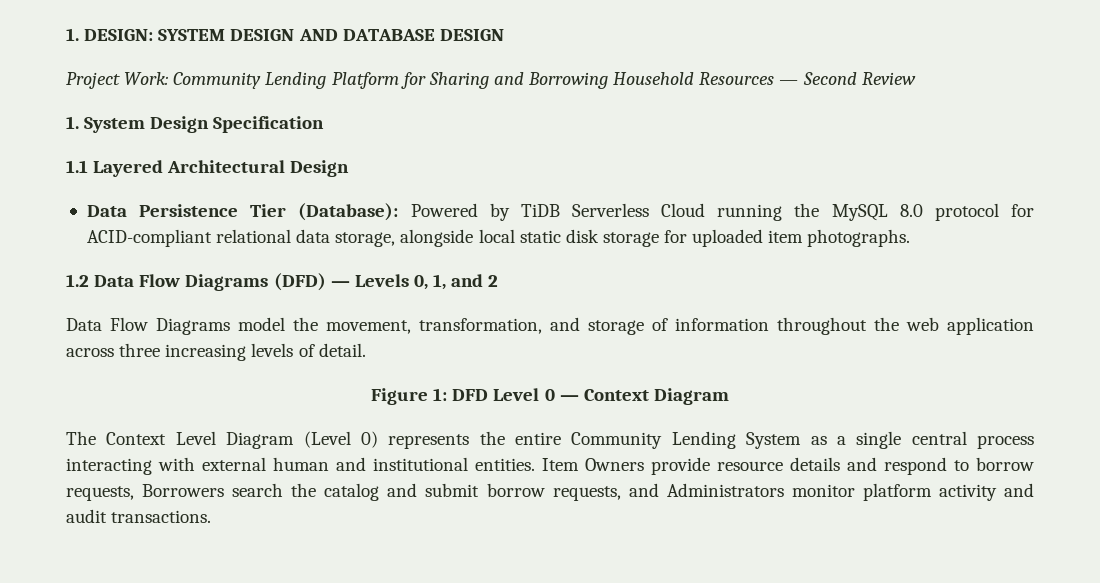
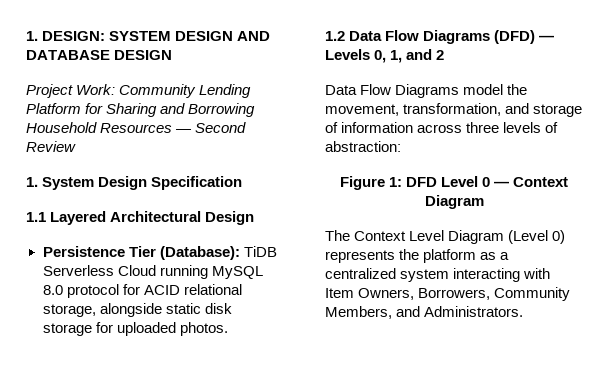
- Data Persistence Tier (Database): Powered by TiDB Serverless Cloud running the MySQL 8.0 protocol for ACID-compliant relational data storage, alongside local static disk storage for uploaded item photographs.
+ Persistence Tier (Database): TiDB Serverless Cloud running MySQL 8.0 protocol for ACID relational storage, alongside static disk storage for uploaded photos.
- Data Flow Diagrams model the movement, transformation, and storage of information throughout the web application across three increasing levels of detail.
+ Data Flow Diagrams model the movement, transformation, and storage of information across three levels of abstraction:
- The Context Level Diagram (Level 0) represents the entire Community Lending System as a single central process interacting with external human and institutional entities. Item Owners provide resource details and respond to borrow requests, Borrowers search the catalog and submit borrow requests, and Administrators monitor platform activity and audit transactions.
+ The Context Level Diagram (Level 0) represents the platform as a centralized system interacting with Item Owners, Borrowers, Community Members, and Administrators.

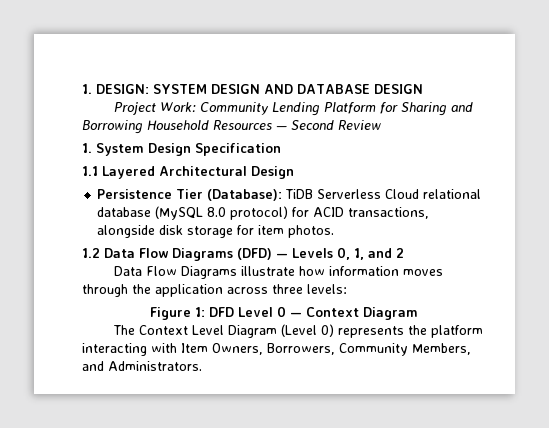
- Persistence Tier (Database): TiDB Serverless Cloud running MySQL 8.0 protocol for ACID relational storage, alongside static disk storage for uploaded photos.
+ Persistence Tier (Database): TiDB Serverless Cloud relational database (MySQL 8.0 protocol) for ACID transactions, alongside disk storage for item photos.
- Data Flow Diagrams model the movement, transformation, and storage of information across three levels of abstraction:
+ Data Flow Diagrams illustrate how information moves through the application across three levels:
- The Context Level Diagram (Level 0) represents the platform as a centralized system interacting with Item Owners, Borrowers, Community Members, and Administrators.
+ The Context Level Diagram (Level 0) represents the platform interacting with Item Owners, Borrowers, Community Members, and Administrators.

